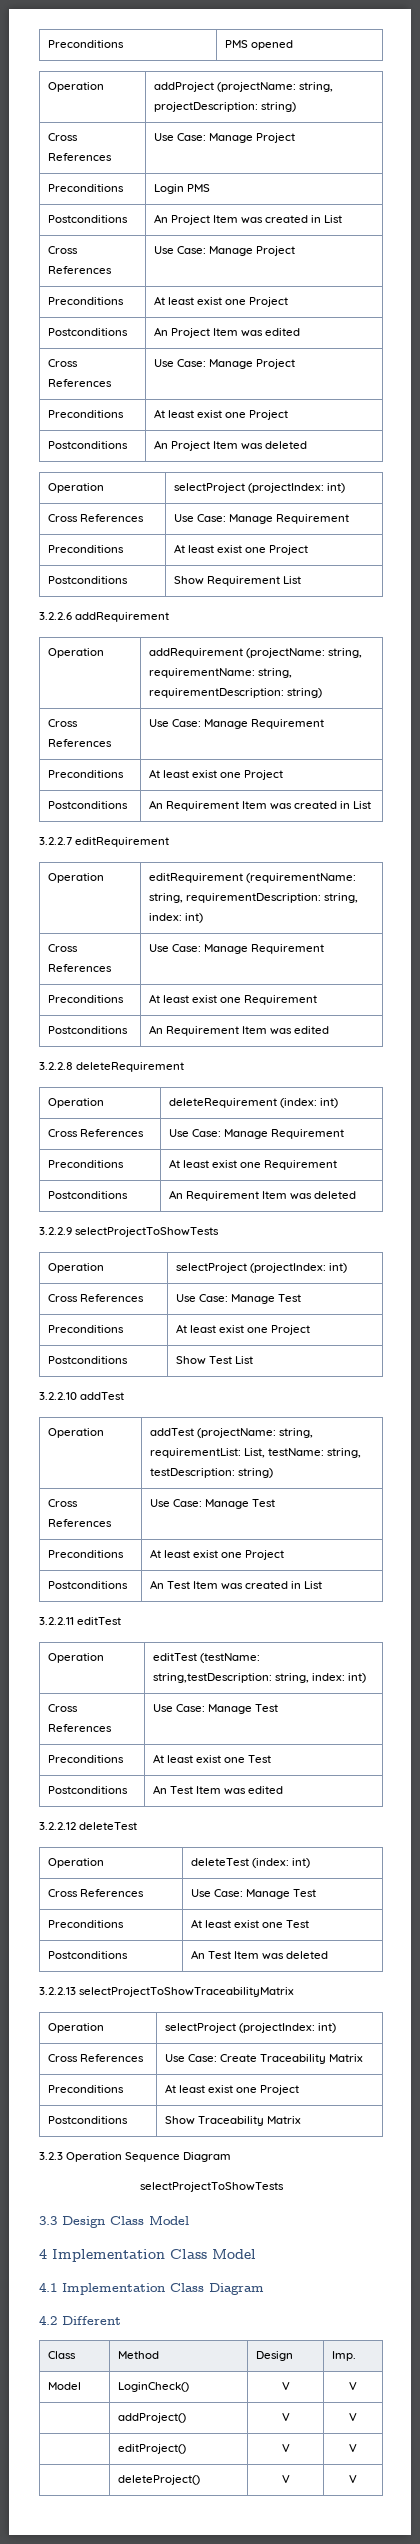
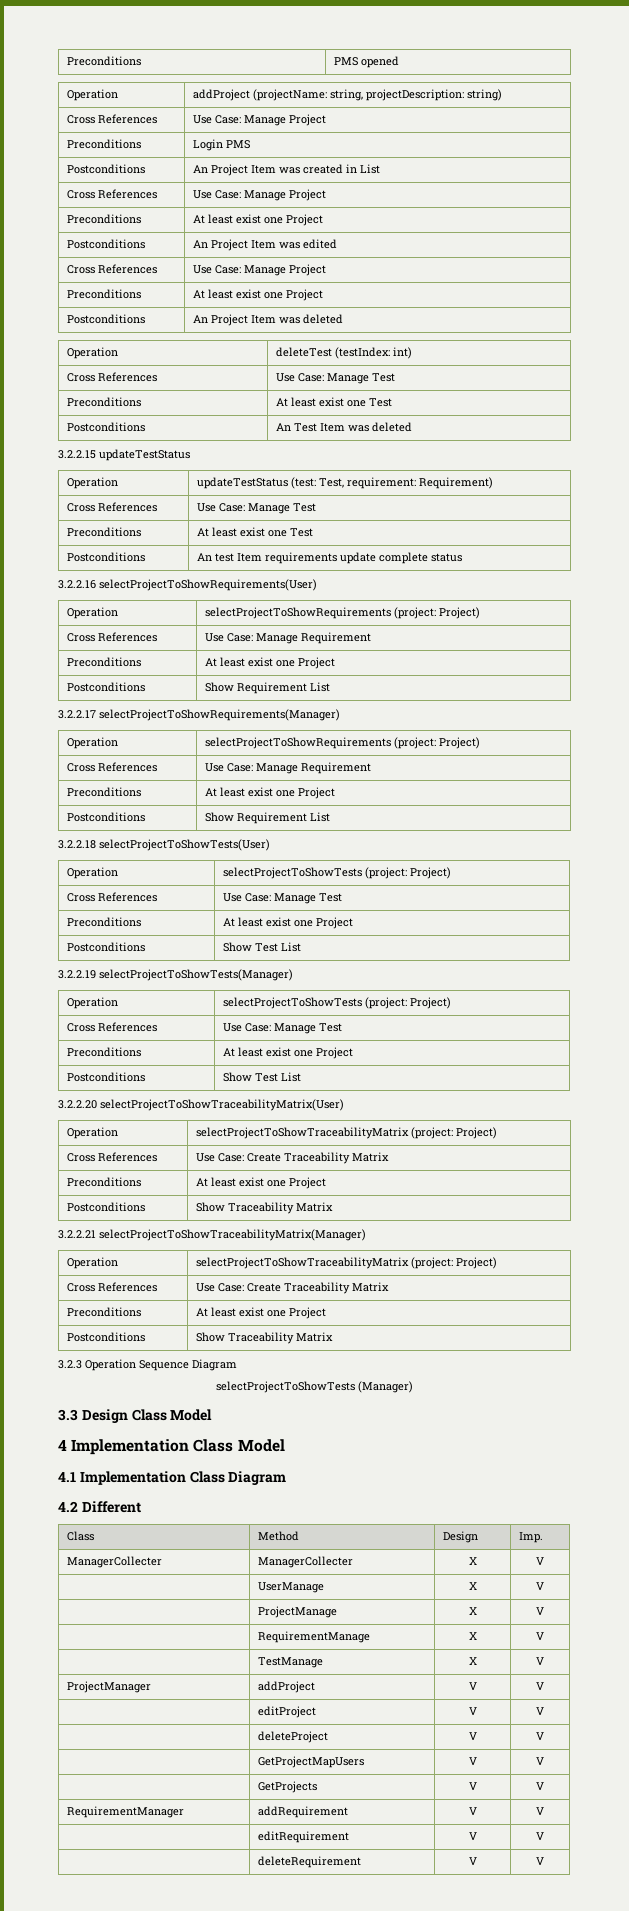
  Postconditions | An Project Item was deleted
- Operation | selectProject (projectIndex: int)
- Cross References | Use Case: Manage Requirement
- Preconditions | At least exist one Project
- Postconditions | Show Requirement List
- 3.2.2.6 addRequirement
- Operation | addRequirement (projectName: string, requirementName: string, requirementDescription: string)
- Cross References | Use Case: Manage Requirement
- Preconditions | At least exist one Project
- Postconditions | An Requirement Item was created in List
- 3.2.2.7 editRequirement
- Operation | editRequirement (requirementName: string, requirementDescription: string, index: int)
- Cross References | Use Case: Manage Requirement
- Preconditions | At least exist one Requirement
- Postconditions | An Requirement Item was edited
- 3.2.2.8 deleteRequirement
- Operation | deleteRequirement (index: int)
- Cross References | Use Case: Manage Requirement
- Preconditions | At least exist one Requirement
- Postconditions | An Requirement Item was deleted
- 3.2.2.9 selectProjectToShowTests
- Operation | selectProject (projectIndex: int)
- Cross References | Use Case: Manage Test
- Preconditions | At least exist one Project
- Postconditions | Show Test List
- 3.2.2.10 addTest
- Operation | addTest (projectName: string, requirementList: List, testName: string, testDescription: string)
- Cross References | Use Case: Manage Test
- Preconditions | At least exist one Project
- Postconditions | An Test Item was created in List
- 3.2.2.11 editTest
- Operation | editTest (testName: string,testDescription: string, index: int)
- Cross References | Use Case: Manage Test
- Preconditions | At least exist one Test
- Postconditions | An Test Item was edited
- 3.2.2.12 deleteTest
- Operation | deleteTest (index: int)
+ Operation | deleteTest (testIndex: int)
- 3.2.2.13 selectProjectToShowTraceabilityMatrix
- Operation | selectProject (projectIndex: int)
+ 3.2.2.15 updateTestStatus
+ Operation | updateTestStatus (test: Test, requirement: Requirement)
+ Cross References | Use Case: Manage Test
+ Preconditions | At least exist one Test
+ Postconditions | An test Item requirements update complete status
+ 3.2.2.16 selectProjectToShowRequirements(User)
+ Operation | selectProjectToShowRequirements (project: Project)
+ Cross References | Use Case: Manage Requirement
+ Preconditions | At least exist one Project
+ Postconditions | Show Requirement List
+ 3.2.2.17 selectProjectToShowRequirements(Manager)
+ Operation | selectProjectToShowRequirements (project: Project)
+ Cross References | Use Case: Manage Requirement
+ Preconditions | At least exist one Project
+ Postconditions | Show Requirement List
+ 3.2.2.18 selectProjectToShowTests(User)
+ Operation | selectProjectToShowTests (project: Project)
+ Cross References | Use Case: Manage Test
+ Preconditions | At least exist one Project
+ Postconditions | Show Test List
+ 3.2.2.19 selectProjectToShowTests(Manager)
+ Operation | selectProjectToShowTests (project: Project)
+ Cross References | Use Case: Manage Test
+ Preconditions | At least exist one Project
+ Postconditions | Show Test List
+ 3.2.2.20 selectProjectToShowTraceabilityMatrix(User)
+ Operation | selectProjectToShowTraceabilityMatrix (project: Project)
+ Cross References | Use Case: Create Traceability Matrix
+ Preconditions | At least exist one Project
+ Postconditions | Show Traceability Matrix
+ 3.2.2.21 selectProjectToShowTraceabilityMatrix(Manager)
+ Operation | selectProjectToShowTraceabilityMatrix (project: Project)
  3.2.3 Operation Sequence Diagram
- selectProjectToShowTests
+ selectProjectToShowTests (Manager)
- Model | LoginCheck() | V | V
- | addProject() | V | V
- | editProject() | V | V
- | deleteProject() | V | V
+ ManagerCollecter | ManagerCollecter | X | V
+ | UserManage | X | V
+ | ProjectManage | X | V
+ | RequirementManage | X | V
+ | TestManage | X | V
+ ProjectManager | addProject | V | V
+ | editProject | V | V
+ | deleteProject | V | V
+ | GetProjectMapUsers | V | V
+ | GetProjects | V | V
+ RequirementManager | addRequirement | V | V
+ | editRequirement | V | V
+ | deleteRequirement | V | V

